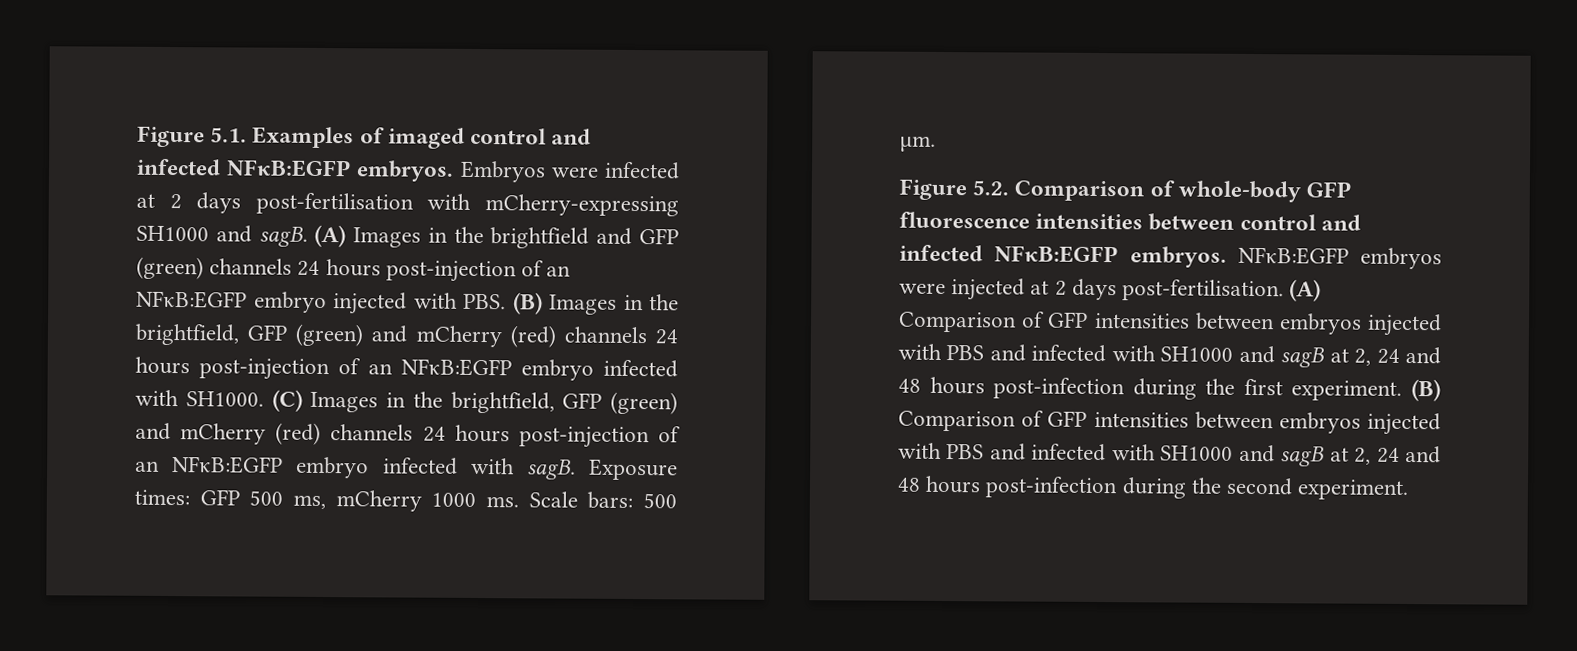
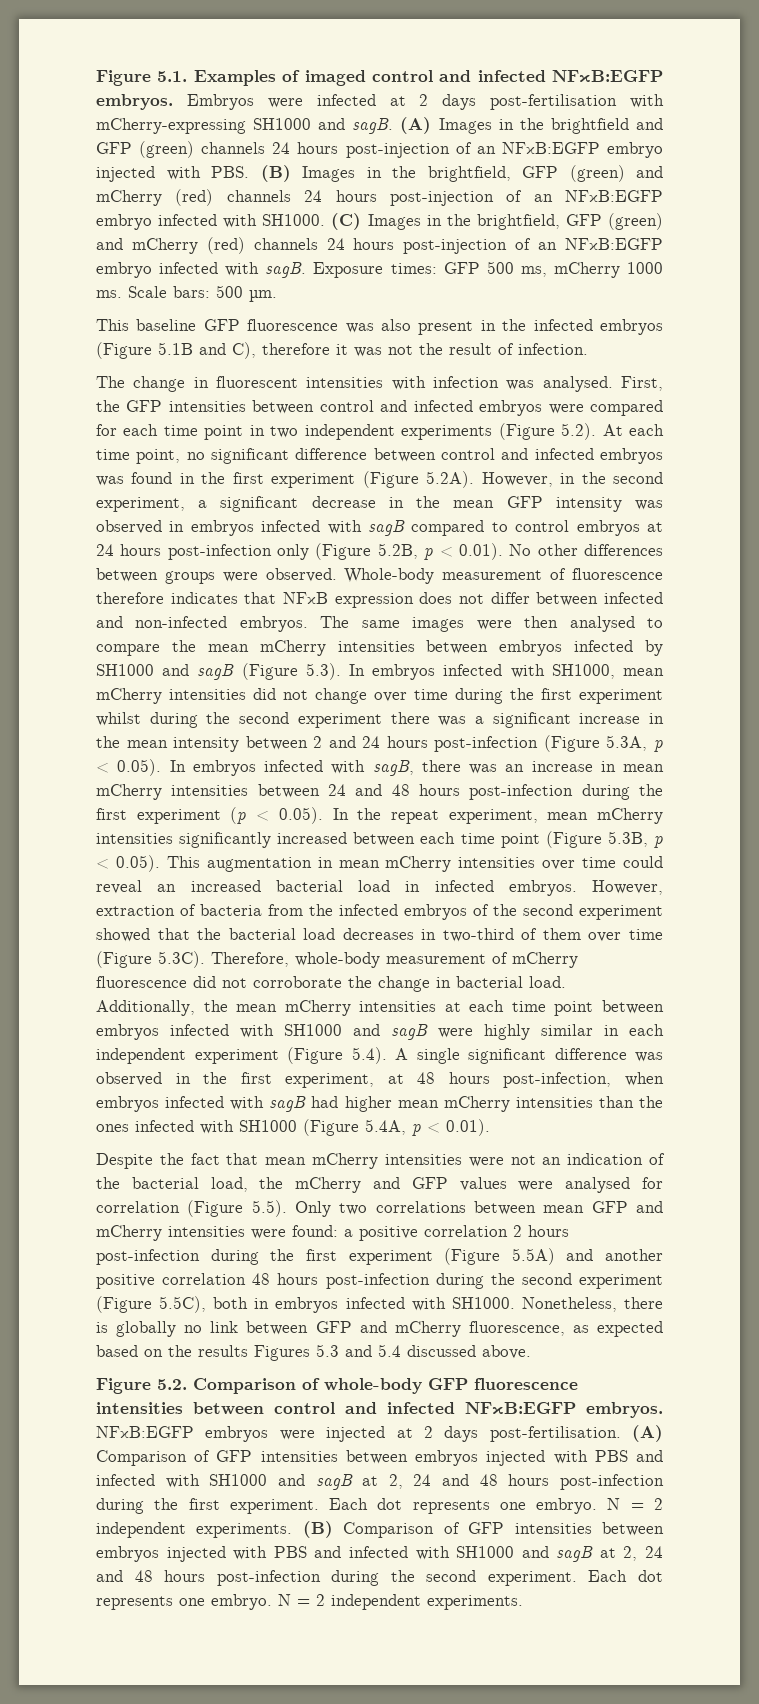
+ This baseline GFP fluorescence was also present in the infected embryos (Figure 5.1B and C), therefore it was not the result of infection.
+ The change in fluorescent intensities with infection was analysed. First, the GFP intensities between control and infected embryos were compared for each time point in two independent experiments (Figure 5.2). At each time point, no significant difference between control and infected embryos was found in the first experiment (Figure 5.2A). However, in the second experiment, a significant decrease in the mean GFP intensity was observed in embryos infected with sagB compared to control embryos at 24 hours post-infection only (Figure 5.2B, p < 0.01). No other differences between groups were observed. Whole-body measurement of fluorescence therefore indicates that NFκB expression does not differ between infected and non-infected embryos. The same images were then analysed to compare the mean mCherry intensities between embryos infected by SH1000 and sagB (Figure 5.3). In embryos infected with SH1000, mean mCherry intensities did not change over time during the first experiment whilst during the second experiment there was a significant increase in the mean intensity between 2 and 24 hours post-infection (Figure 5.3A, p < 0.05). In embryos infected with sagB, there was an increase in mean mCherry intensities between 24 and 48 hours post-infection during the first experiment (p < 0.05). In the repeat experiment, mean mCherry intensities significantly increased between each time point (Figure 5.3B, p < 0.05). This augmentation in mean mCherry intensities over time could reveal an increased bacterial load in infected embryos. However, extraction of bacteria from the infected embryos of the second experiment showed that the bacterial load decreases in two-third of them over time (Figure 5.3C). Therefore, whole-body measurement of mCherry fluorescence did not corroborate the change in bacterial load. Additionally, the mean mCherry intensities at each time point between embryos infected with SH1000 and sagB were highly similar in each independent experiment (Figure 5.4). A single significant difference was observed in the first experiment, at 48 hours post-infection, when embryos infected with sagB had higher mean mCherry intensities than the ones infected with SH1000 (Figure 5.4A, p < 0.01).
+ Despite the fact that mean mCherry intensities were not an indication of the bacterial load, the mCherry and GFP values were analysed for correlation (Figure 5.5). Only two correlations between mean GFP and mCherry intensities were found: a positive correlation 2 hours post-infection during the first experiment (Figure 5.5A) and another positive correlation 48 hours post-infection during the second experiment (Figure 5.5C), both in embryos infected with SH1000. Nonetheless, there is globally no link between GFP and mCherry fluorescence, as expected based on the results Figures 5.3 and 5.4 discussed above.
- (A) Comparison of GFP intensities between embryos injected with PBS and infected with SH1000 and sagB at 2, 24 and 48 hours post-infection during the first experiment.
+ (A) Comparison of GFP intensities between embryos injected with PBS and infected with SH1000 and sagB at 2, 24 and 48 hours post-infection during the first experiment. Each dot represents one embryo. N = 2 independent experiments.
- (B) Comparison of GFP intensities between embryos injected with PBS and infected with SH1000 and sagB at 2, 24 and 48 hours post-infection during the second experiment.
+ (B) Comparison of GFP intensities between embryos injected with PBS and infected with SH1000 and sagB at 2, 24 and 48 hours post-infection during the second experiment. Each dot represents one embryo. N = 2 independent experiments.

